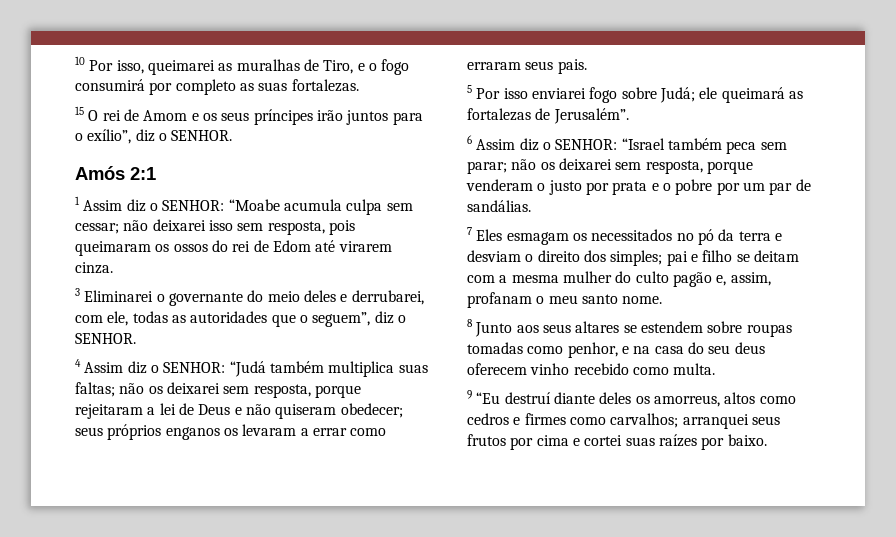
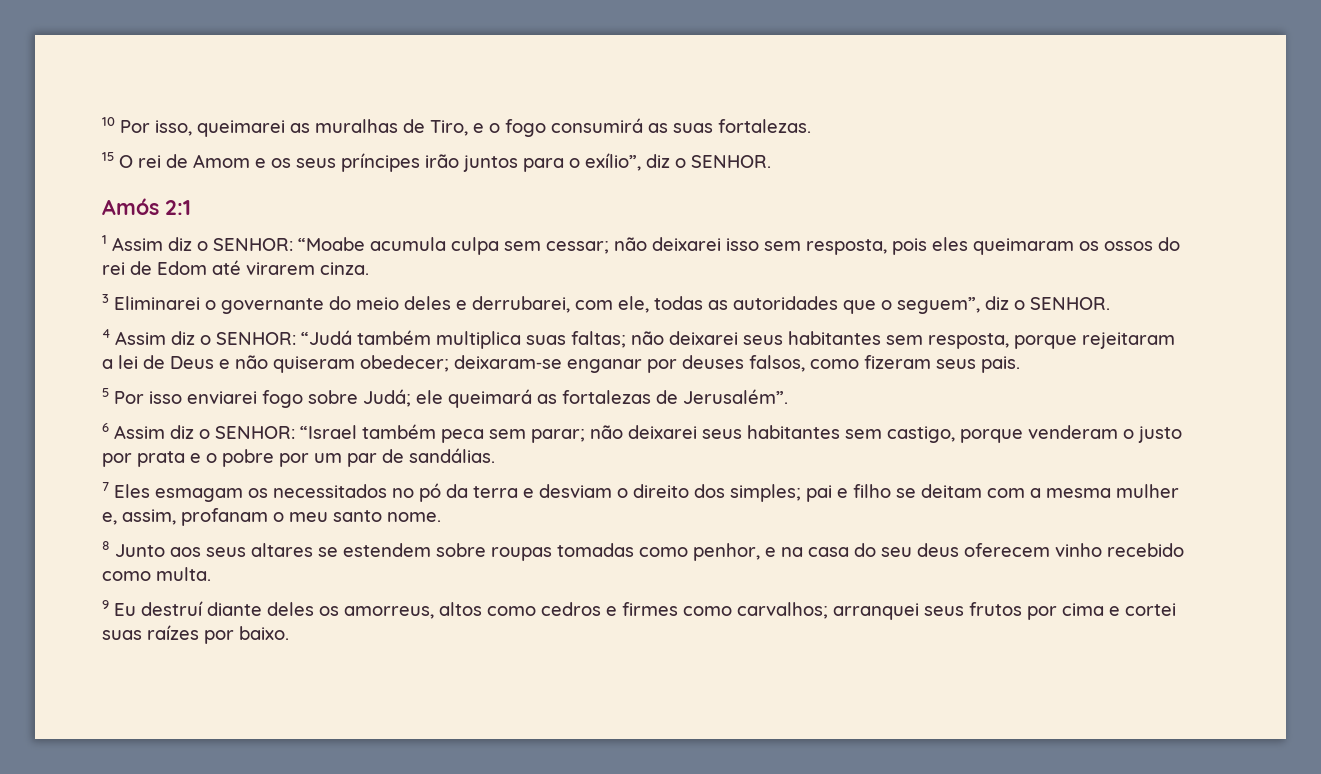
- 10 Por isso, queimarei as muralhas de Tiro, e o fogo consumirá por completo as suas fortalezas.
+ 10 Por isso, queimarei as muralhas de Tiro, e o fogo consumirá as suas fortalezas.
- 1 Assim diz o SENHOR: “Moabe acumula culpa sem cessar; não deixarei isso sem resposta, pois queimaram os ossos do rei de Edom até virarem cinza.
+ 1 Assim diz o SENHOR: “Moabe acumula culpa sem cessar; não deixarei isso sem resposta, pois eles queimaram os ossos do rei de Edom até virarem cinza.
- 4 Assim diz o SENHOR: “Judá também multiplica suas faltas; não os deixarei sem resposta, porque rejeitaram a lei de Deus e não quiseram obedecer; seus próprios enganos os levaram a errar como erraram seus pais.
+ 4 Assim diz o SENHOR: “Judá também multiplica suas faltas; não deixarei seus habitantes sem resposta, porque rejeitaram a lei de Deus e não quiseram obedecer; deixaram‑se enganar por deuses falsos, como fizeram seus pais.
- 6 Assim diz o SENHOR: “Israel também peca sem parar; não os deixarei sem resposta, porque venderam o justo por prata e o pobre por um par de sandálias.
+ 6 Assim diz o SENHOR: “Israel também peca sem parar; não deixarei seus habitantes sem castigo, porque venderam o justo por prata e o pobre por um par de sandálias.
- 7 Eles esmagam os necessitados no pó da terra e desviam o direito dos simples; pai e filho se deitam com a mesma mulher do culto pagão e, assim, profanam o meu santo nome.
+ 7 Eles esmagam os necessitados no pó da terra e desviam o direito dos simples; pai e filho se deitam com a mesma mulher e, assim, profanam o meu santo nome.
- 9 “Eu destruí diante deles os amorreus, altos como cedros e firmes como carvalhos; arranquei seus frutos por cima e cortei suas raízes por baixo.
+ 9 Eu destruí diante deles os amorreus, altos como cedros e firmes como carvalhos; arranquei seus frutos por cima e cortei suas raízes por baixo.

